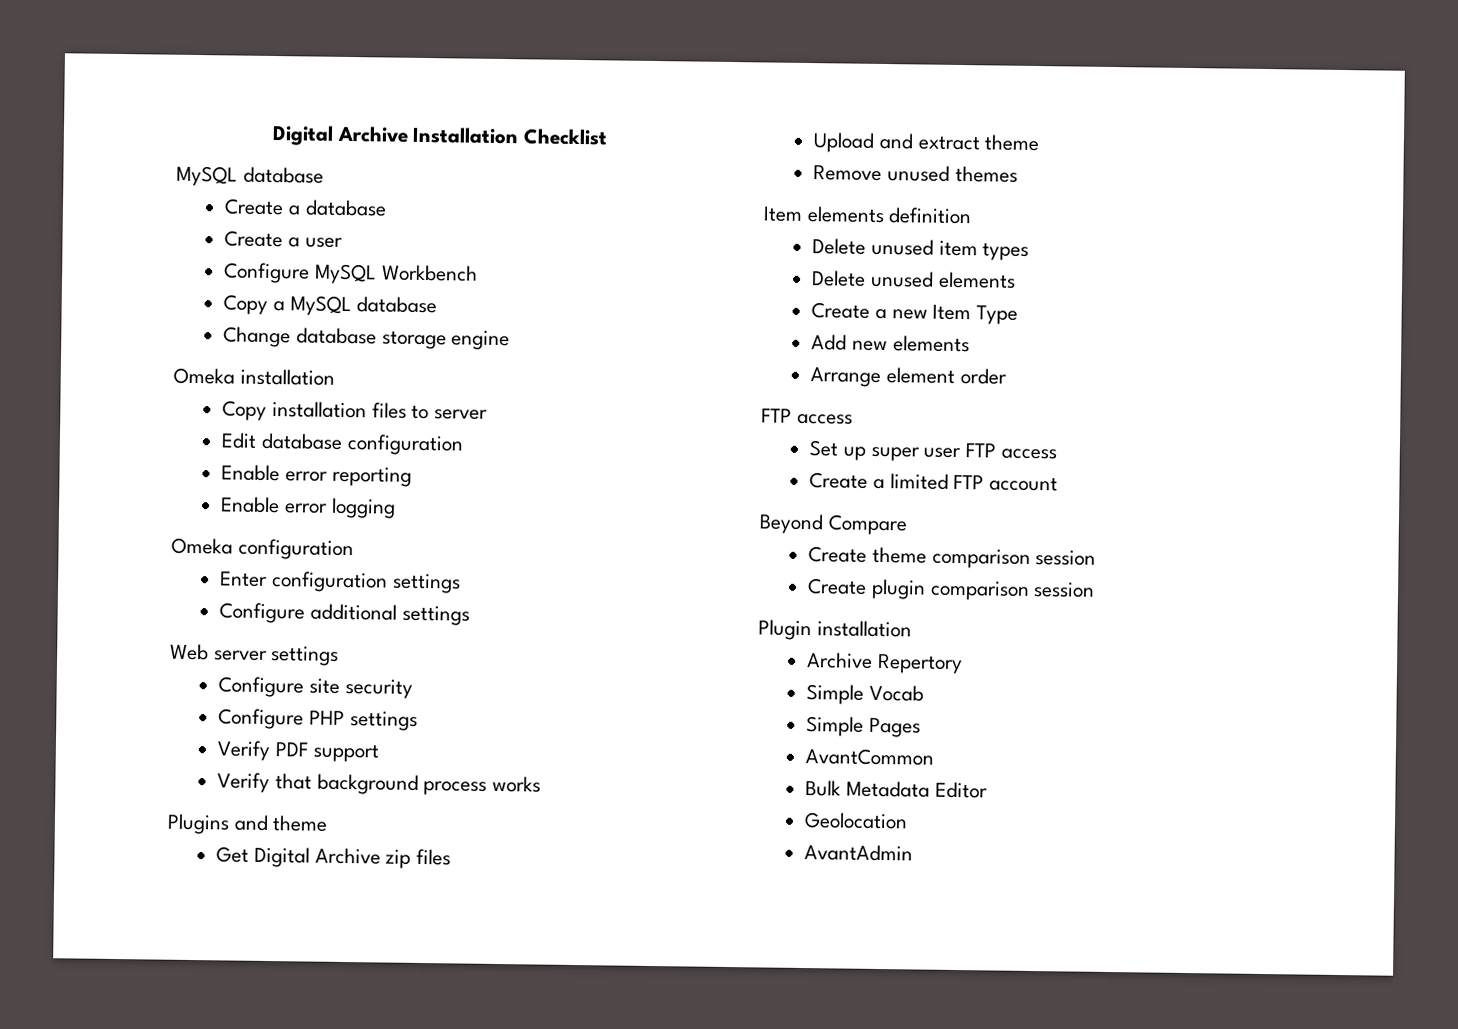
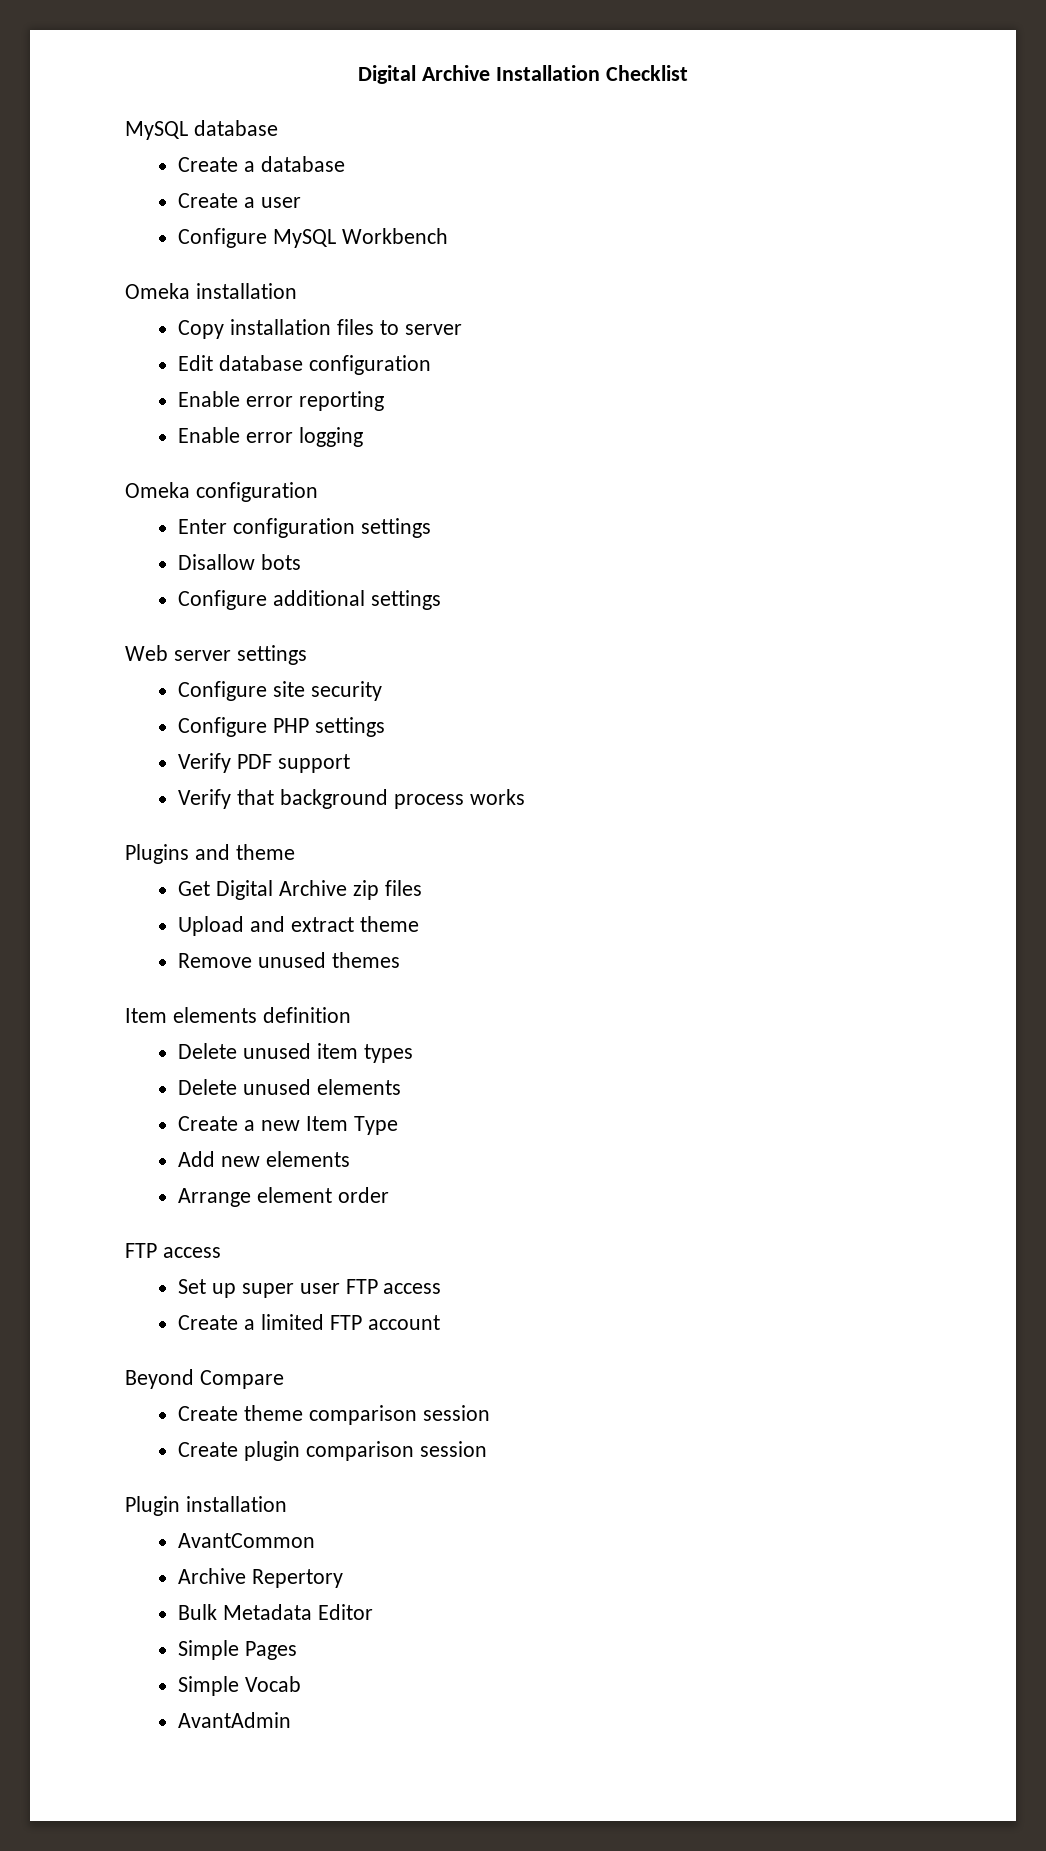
- Copy a MySQL database
- Change database storage engine
+ Disallow bots
+ AvantCommon
- Simple Vocab
- Simple Pages
- AvantCommon
- Geolocation
+ Simple Pages
+ Simple Vocab

